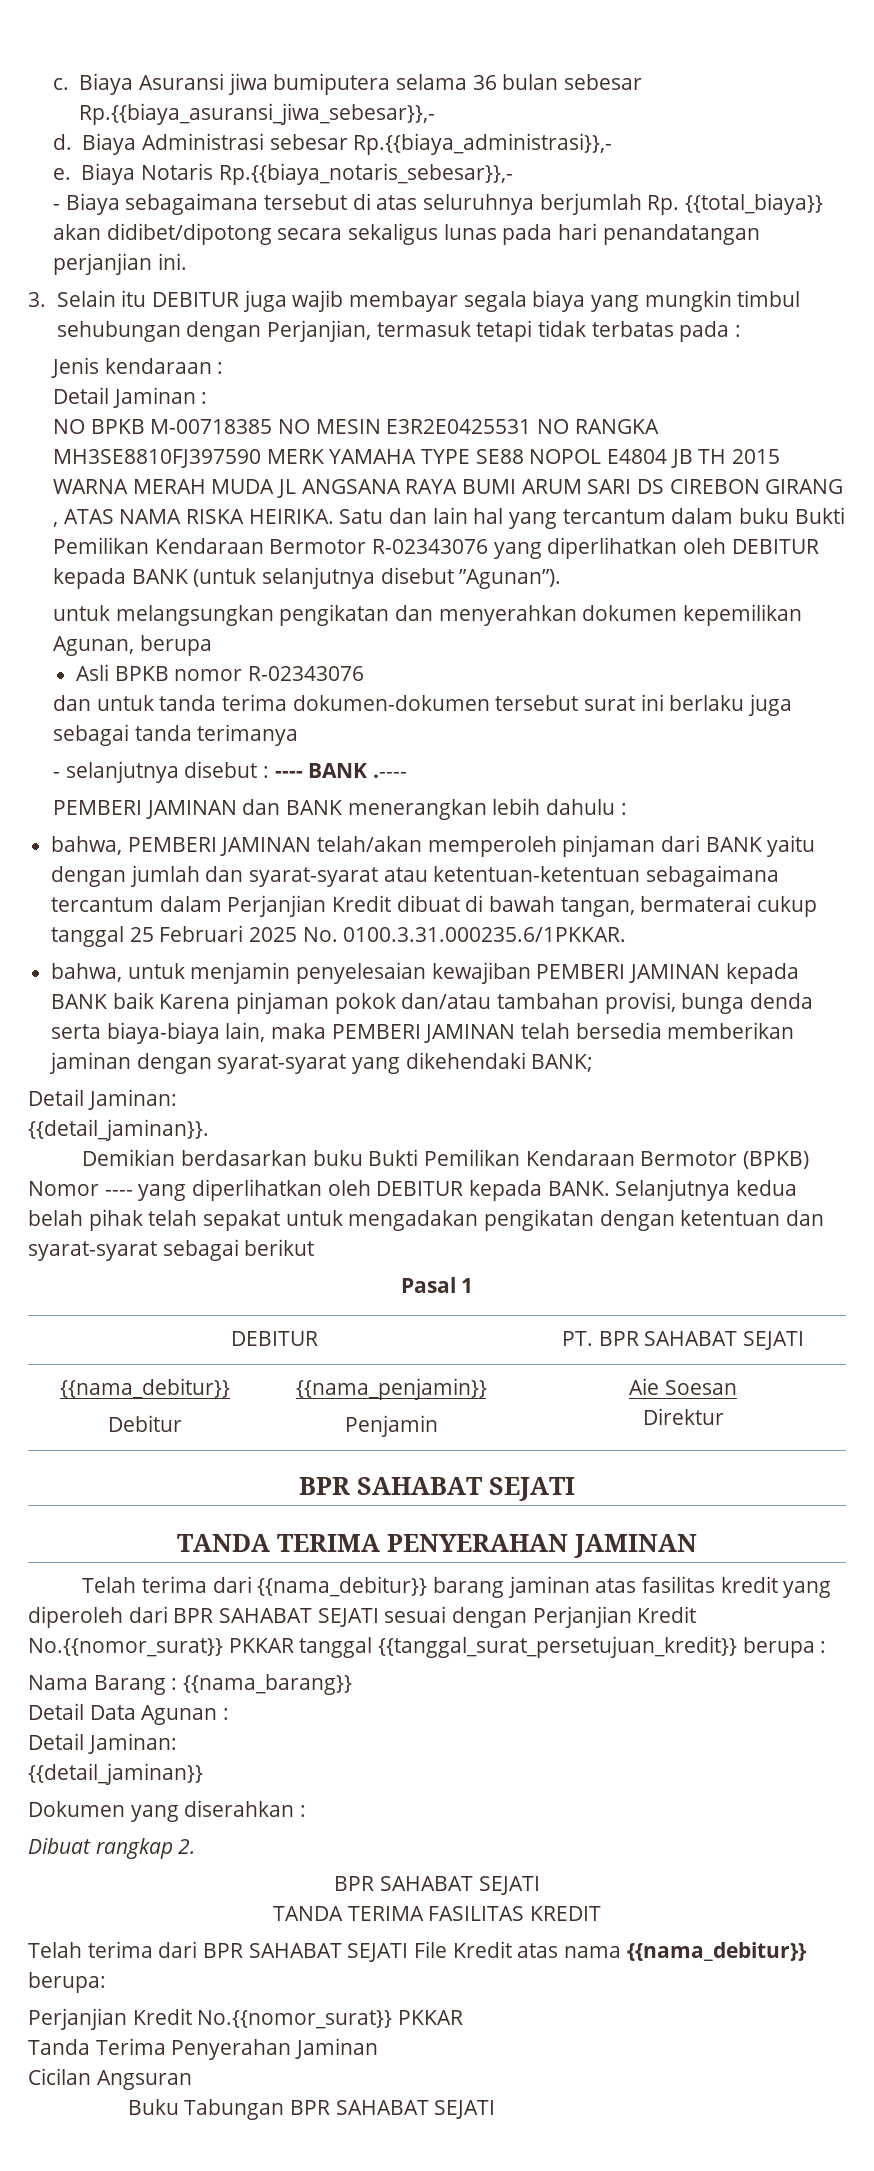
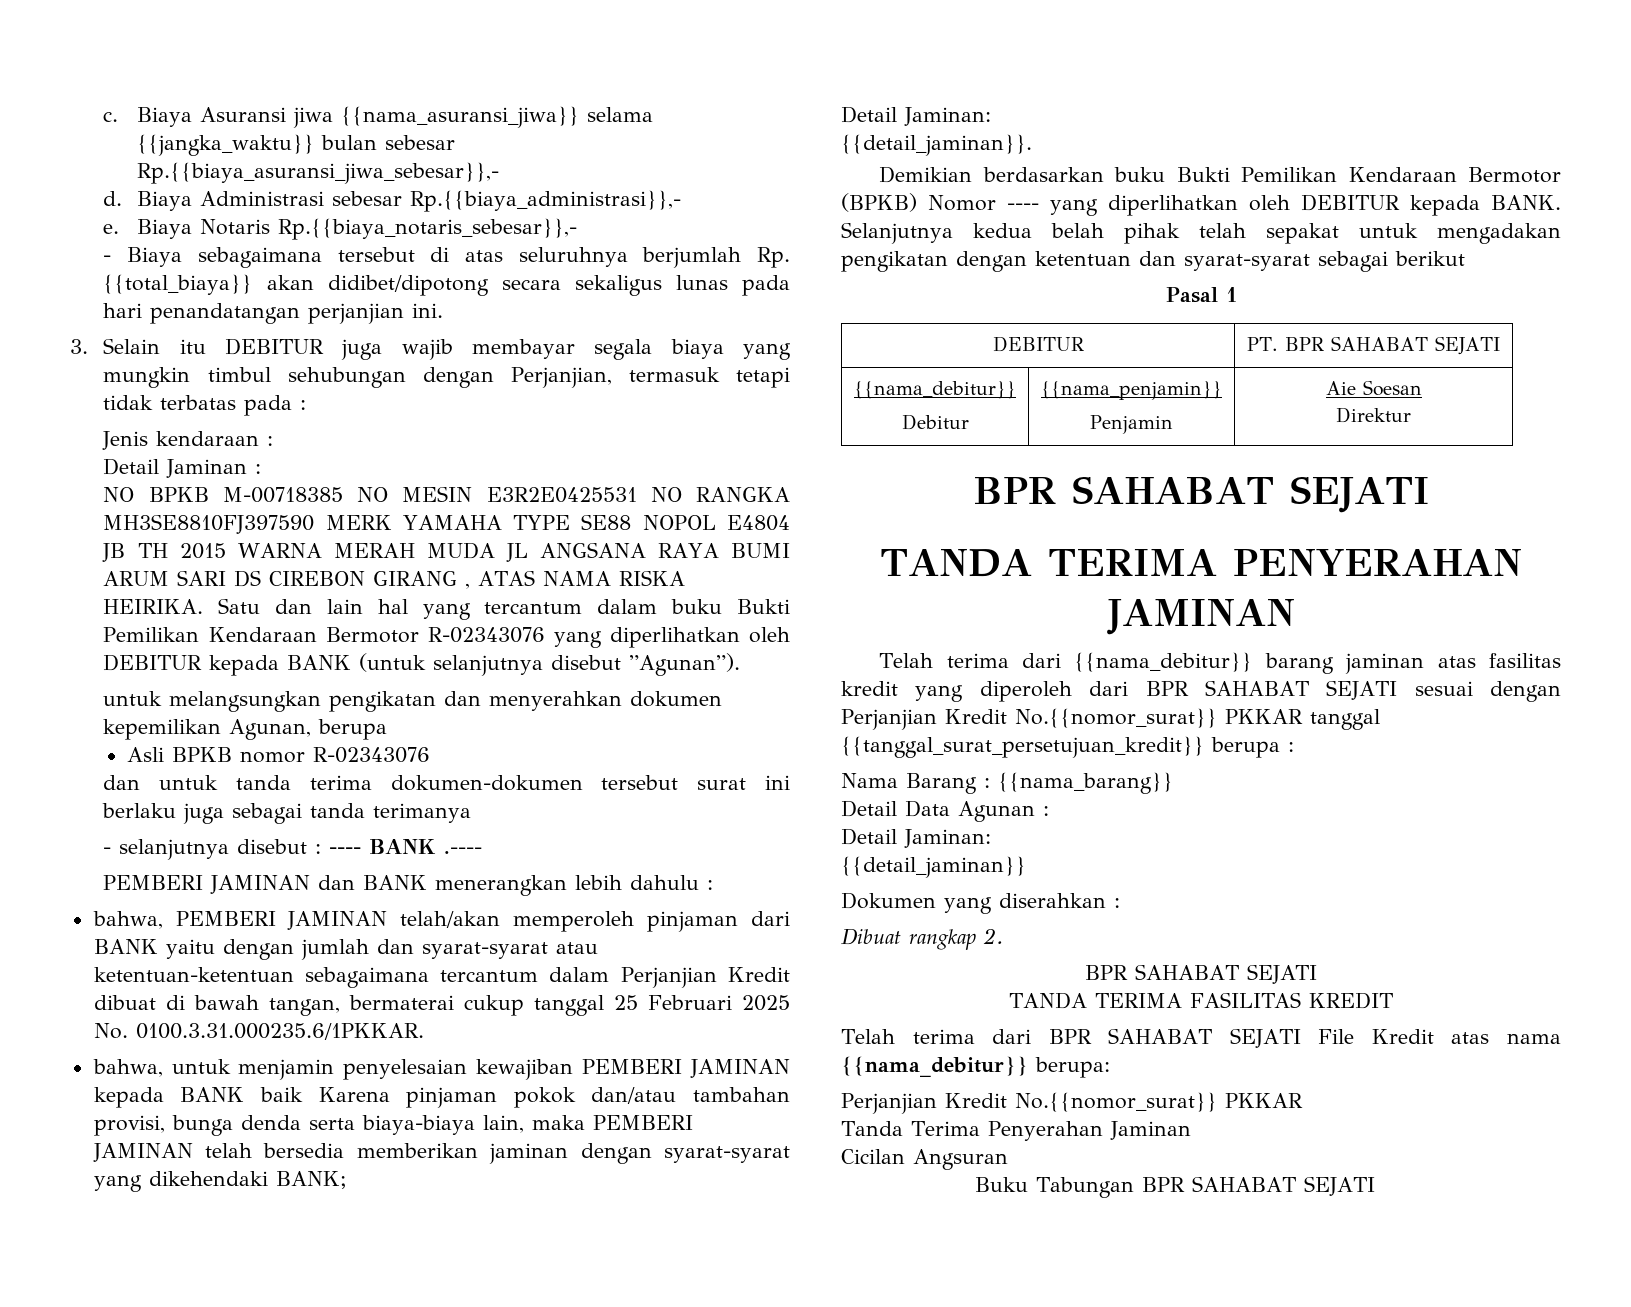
- Biaya Asuransi jiwa bumiputera selama 36 bulan sebesar Rp.{{biaya_asuransi_jiwa_sebesar}},-
+ Biaya Asuransi jiwa {{nama_asuransi_jiwa}} selama {{jangka_waktu}} bulan sebesar Rp.{{biaya_asuransi_jiwa_sebesar}},-

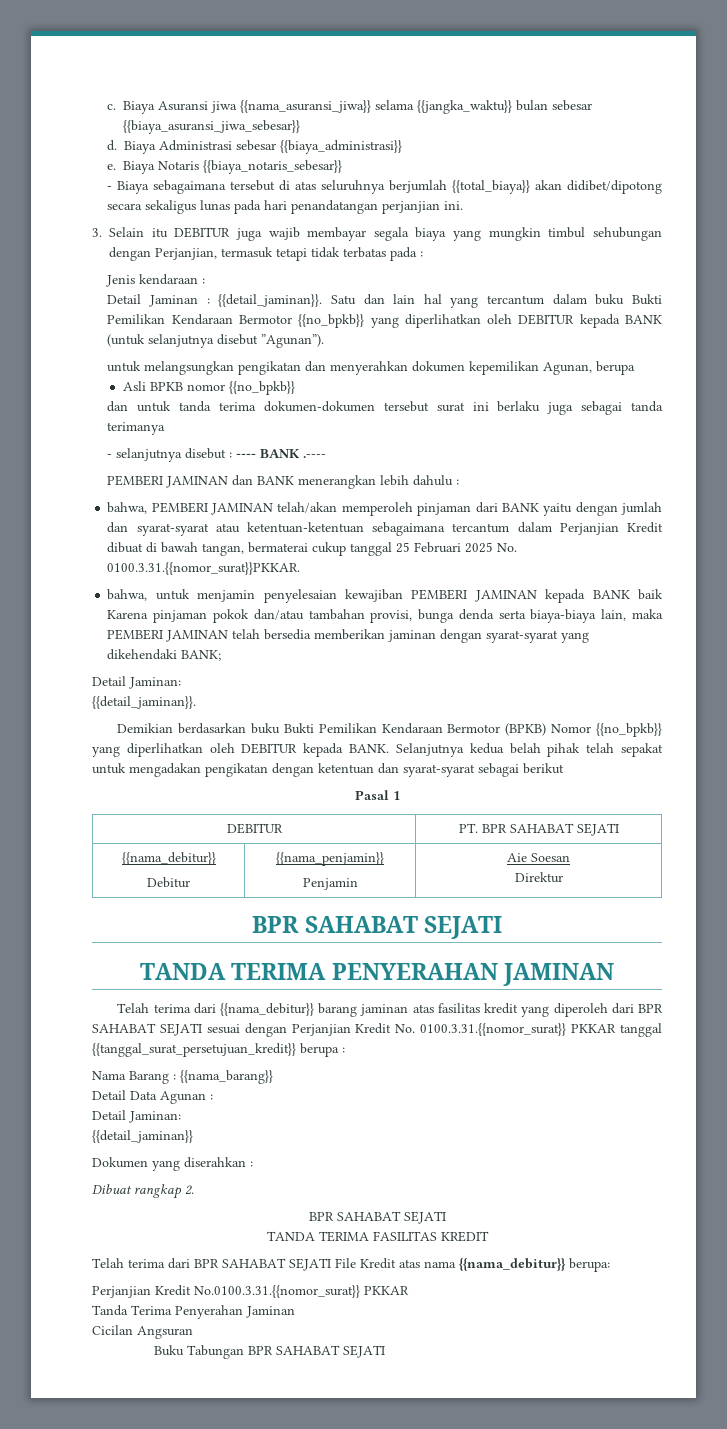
- Biaya Asuransi jiwa {{nama_asuransi_jiwa}} selama {{jangka_waktu}} bulan sebesar Rp.{{biaya_asuransi_jiwa_sebesar}},-
+ Biaya Asuransi jiwa {{nama_asuransi_jiwa}} selama {{jangka_waktu}} bulan sebesar {{biaya_asuransi_jiwa_sebesar}}
- Biaya Administrasi sebesar Rp.{{biaya_administrasi}},-
+ Biaya Administrasi sebesar {{biaya_administrasi}}
- Biaya Notaris Rp.{{biaya_notaris_sebesar}},-
+ Biaya Notaris {{biaya_notaris_sebesar}}
- - Biaya sebagaimana tersebut di atas seluruhnya berjumlah Rp. {{total_biaya}} akan didibet/dipotong secara sekaligus lunas pada hari penandatangan perjanjian ini.
+ - Biaya sebagaimana tersebut di atas seluruhnya berjumlah {{total_biaya}} akan didibet/dipotong secara sekaligus lunas pada hari penandatangan perjanjian ini.
- Detail Jaminan :
- NO BPKB M-00718385 NO MESIN E3R2E0425531 NO RANGKA MH3SE8810FJ397590 MERK YAMAHA TYPE SE88 NOPOL E4804 JB TH 2015 WARNA MERAH MUDA JL ANGSANA RAYA BUMI ARUM SARI DS CIREBON GIRANG , ATAS NAMA RISKA HEIRIKA.
+ Detail Jaminan : {{detail_jaminan}}.
- Satu dan lain hal yang tercantum dalam buku Bukti Pemilikan Kendaraan Bermotor R-02343076 yang diperlihatkan oleh DEBITUR kepada BANK (untuk selanjutnya disebut ”Agunan”).
+ Satu dan lain hal yang tercantum dalam buku Bukti Pemilikan Kendaraan Bermotor {{no_bpkb}} yang diperlihatkan oleh DEBITUR kepada BANK (untuk selanjutnya disebut ”Agunan”).
- Asli BPKB nomor R-02343076
+ Asli BPKB nomor {{no_bpkb}}
- bahwa, PEMBERI JAMINAN telah/akan memperoleh pinjaman dari BANK yaitu dengan jumlah dan syarat-syarat atau ketentuan-ketentuan sebagaimana tercantum dalam Perjanjian Kredit dibuat di bawah tangan, bermaterai cukup tanggal 25 Februari 2025 No. 0100.3.31.000235.6/1PKKAR.
+ bahwa, PEMBERI JAMINAN telah/akan memperoleh pinjaman dari BANK yaitu dengan jumlah dan syarat-syarat atau ketentuan-ketentuan sebagaimana tercantum dalam Perjanjian Kredit dibuat di bawah tangan, bermaterai cukup tanggal 25 Februari 2025 No. 0100.3.31.{{nomor_surat}}PKKAR.
- Demikian berdasarkan buku Bukti Pemilikan Kendaraan Bermotor (BPKB) Nomor ---- yang diperlihatkan oleh DEBITUR kepada BANK.
+ Demikian berdasarkan buku Bukti Pemilikan Kendaraan Bermotor (BPKB) Nomor {{no_bpkb}} yang diperlihatkan oleh DEBITUR kepada BANK.
- Telah terima dari {{nama_debitur}} barang jaminan atas fasilitas kredit yang diperoleh dari BPR SAHABAT SEJATI sesuai dengan Perjanjian Kredit No.{{nomor_surat}} PKKAR tanggal {{tanggal_surat_persetujuan_kredit}} berupa :
+ Telah terima dari {{nama_debitur}} barang jaminan atas fasilitas kredit yang diperoleh dari BPR SAHABAT SEJATI sesuai dengan Perjanjian Kredit No. 0100.3.31.{{nomor_surat}} PKKAR tanggal {{tanggal_surat_persetujuan_kredit}} berupa :
  Telah terima dari BPR SAHABAT SEJATI File Kredit atas nama {{nama_debitur}} berupa:
- Perjanjian Kredit No.{{nomor_surat}} PKKAR
+ Perjanjian Kredit No.0100.3.31.{{nomor_surat}} PKKAR

